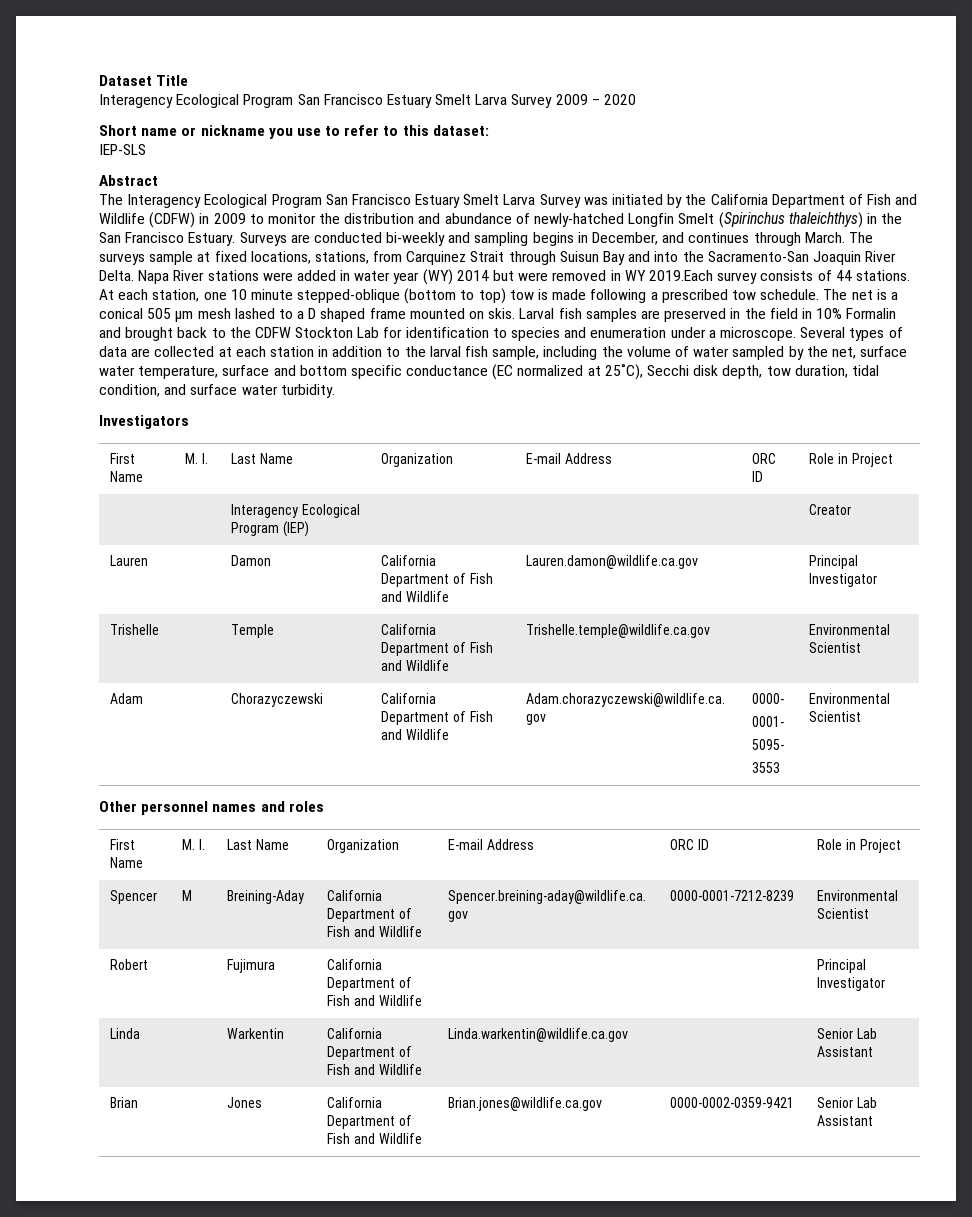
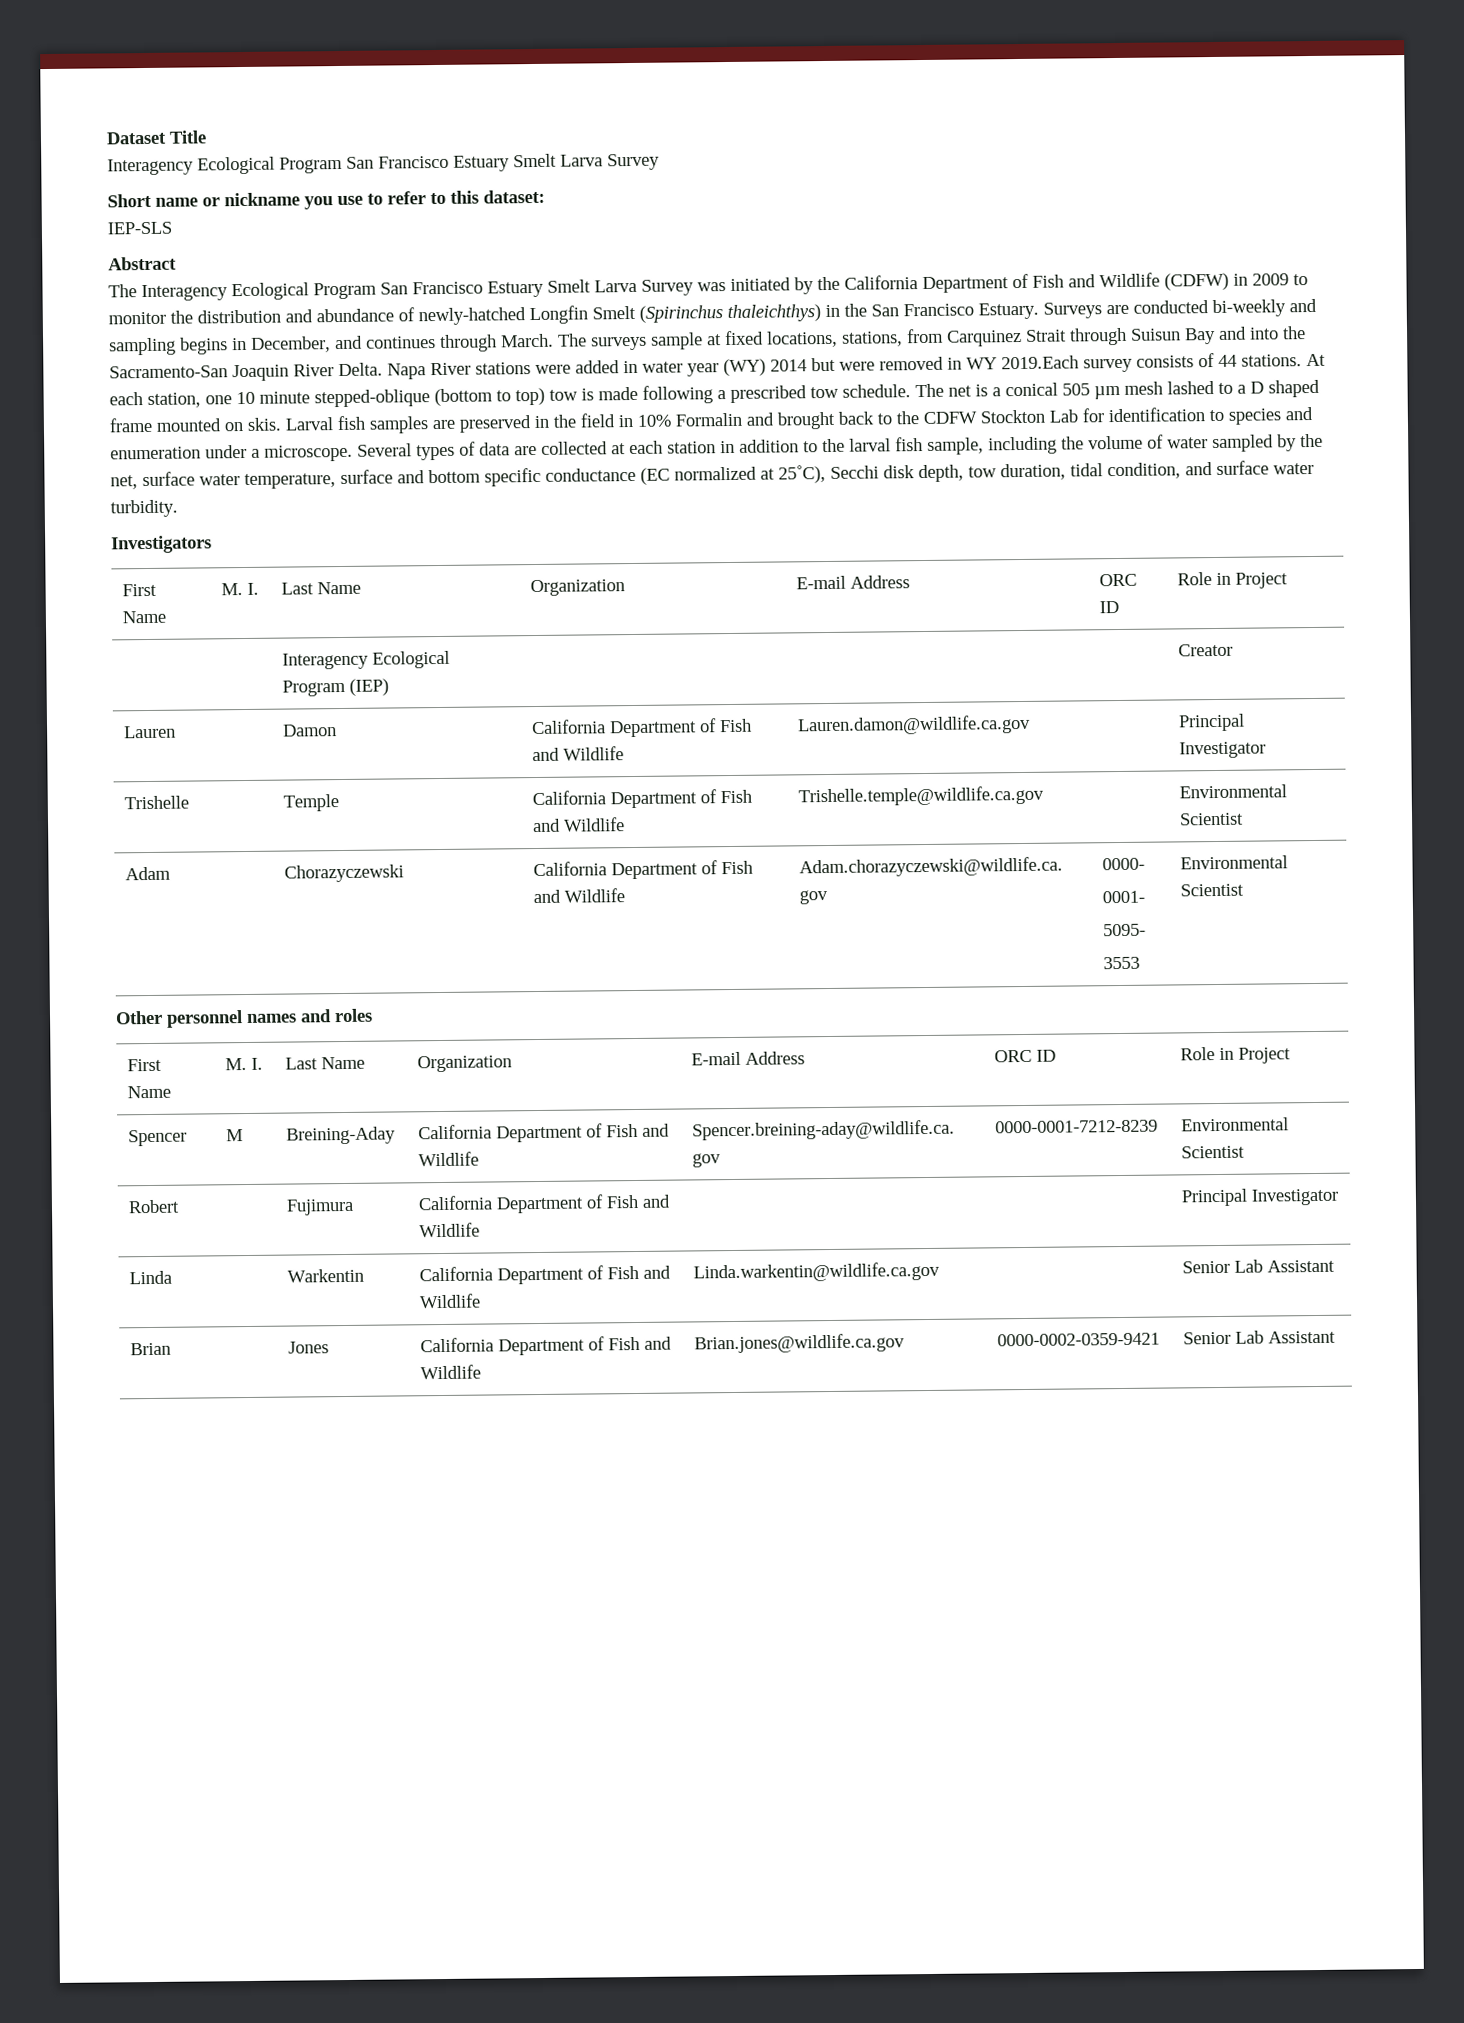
  Dataset Title
- Interagency Ecological Program San Francisco Estuary Smelt Larva Survey 2009 – 2020
+ Interagency Ecological Program San Francisco Estuary Smelt Larva Survey

